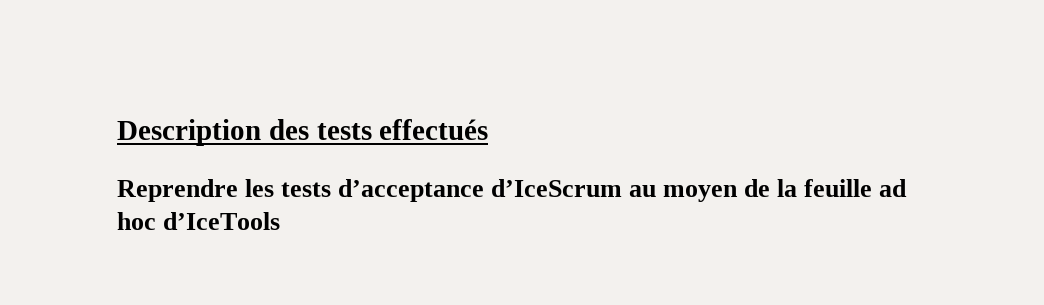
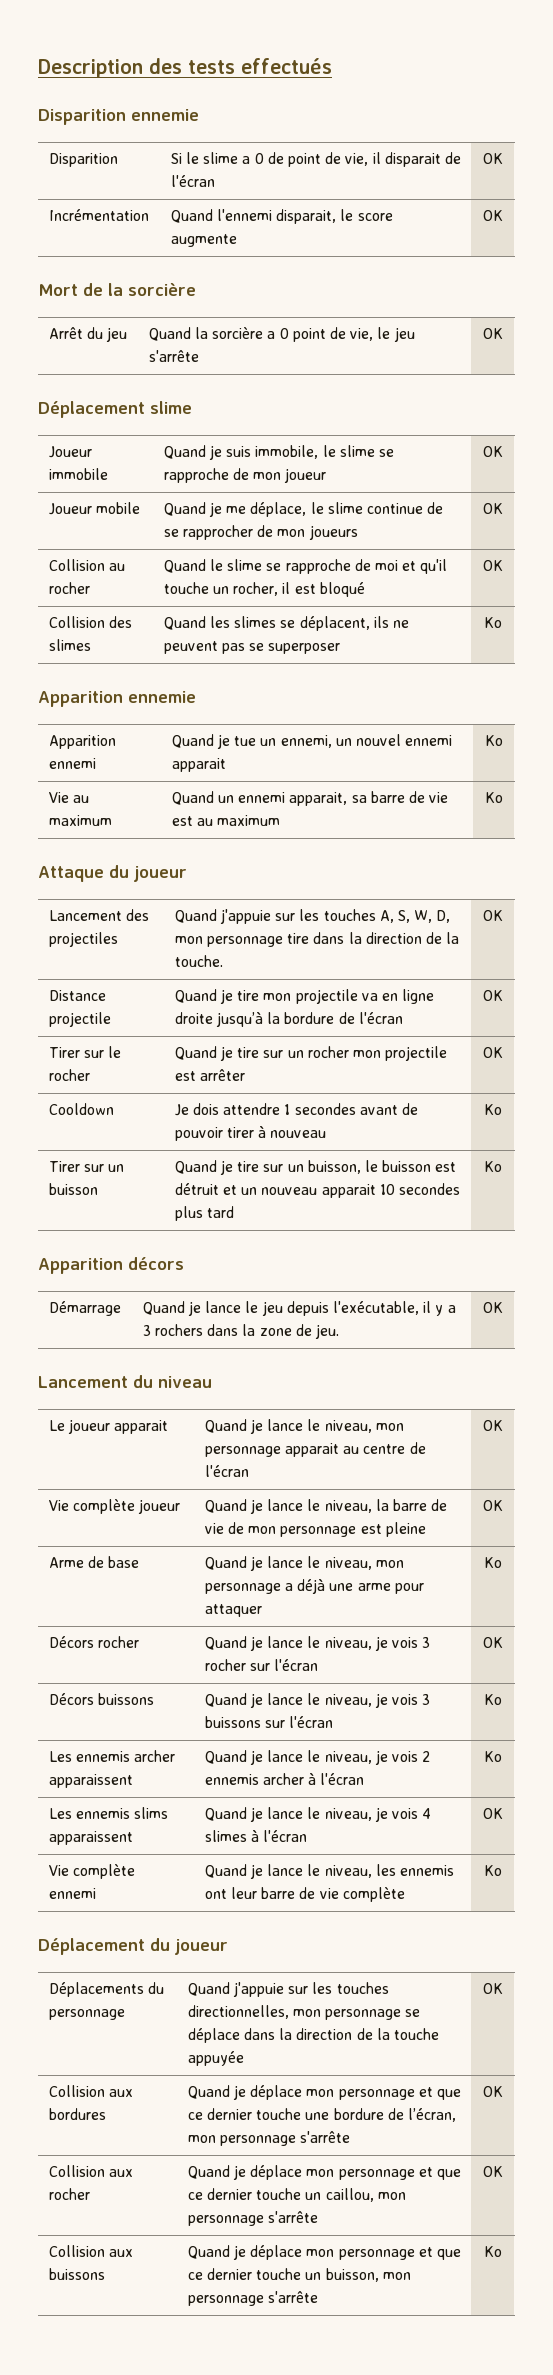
- Reprendre les tests d’acceptance d’IceScrum au moyen de la feuille ad hoc d’IceTools
+ Disparition ennemie
+ Disparition | Si le slime a 0 de point de vie, il disparait de l'écran | OK
+ Incrémentation | Quand l'ennemi disparait, le score augmente | OK
+ Mort de la sorcière
+ Arrêt du jeu | Quand la sorcière a 0 point de vie, le jeu s'arrête | OK
+ Déplacement slime
+ Joueur immobile | Quand je suis immobile, le slime se rapproche de mon joueur | OK
+ Joueur mobile | Quand je me déplace, le slime continue de se rapprocher de mon joueurs | OK
+ Collision au rocher | Quand le slime se rapproche de moi et qu'il touche un rocher, il est bloqué | OK
+ Collision des slimes | Quand les slimes se déplacent, ils ne peuvent pas se superposer | Ko
+ Apparition ennemie
+ Apparition ennemi | Quand je tue un ennemi, un nouvel ennemi apparait | Ko
+ Vie au maximum | Quand un ennemi apparait, sa barre de vie est au maximum | Ko
+ Attaque du joueur
+ Lancement des projectiles | Quand j'appuie sur les touches A, S, W, D, mon personnage tire dans la direction de la touche. | OK
+ Distance projectile | Quand je tire mon projectile va en ligne droite jusqu’à la bordure de l'écran | OK
+ Tirer sur le rocher | Quand je tire sur un rocher mon projectile est arrêter | OK
+ Cooldown | Je dois attendre 1 secondes avant de pouvoir tirer à nouveau | Ko
+ Tirer sur un buisson | Quand je tire sur un buisson, le buisson est détruit et un nouveau apparait 10 secondes plus tard | Ko
+ Apparition décors
+ Démarrage | Quand je lance le jeu depuis l'exécutable, il y a 3 rochers dans la zone de jeu. | OK
+ Lancement du niveau
+ Le joueur apparait | Quand je lance le niveau, mon personnage apparait au centre de l'écran | OK
+ Vie complète joueur | Quand je lance le niveau, la barre de vie de mon personnage est pleine | OK
+ Arme de base | Quand je lance le niveau, mon personnage a déjà une arme pour attaquer | Ko
+ Décors rocher | Quand je lance le niveau, je vois 3 rocher sur l'écran | OK
+ Décors buissons | Quand je lance le niveau, je vois 3 buissons sur l'écran | Ko
+ Les ennemis archer apparaissent | Quand je lance le niveau, je vois 2 ennemis archer à l'écran | Ko
+ Les ennemis slims apparaissent | Quand je lance le niveau, je vois 4 slimes à l'écran | OK
+ Vie complète ennemi | Quand je lance le niveau, les ennemis ont leur barre de vie complète | Ko
+ Déplacement du joueur
+ Déplacements du personnage | Quand j'appuie sur les touches directionnelles, mon personnage se déplace dans la direction de la touche appuyée | OK
+ Collision aux bordures | Quand je déplace mon personnage et que ce dernier touche une bordure de l’écran, mon personnage s'arrête | OK
+ Collision aux rocher | Quand je déplace mon personnage et que ce dernier touche un caillou, mon personnage s'arrête | OK
+ Collision aux buissons | Quand je déplace mon personnage et que ce dernier touche un buisson, mon personnage s'arrête | Ko

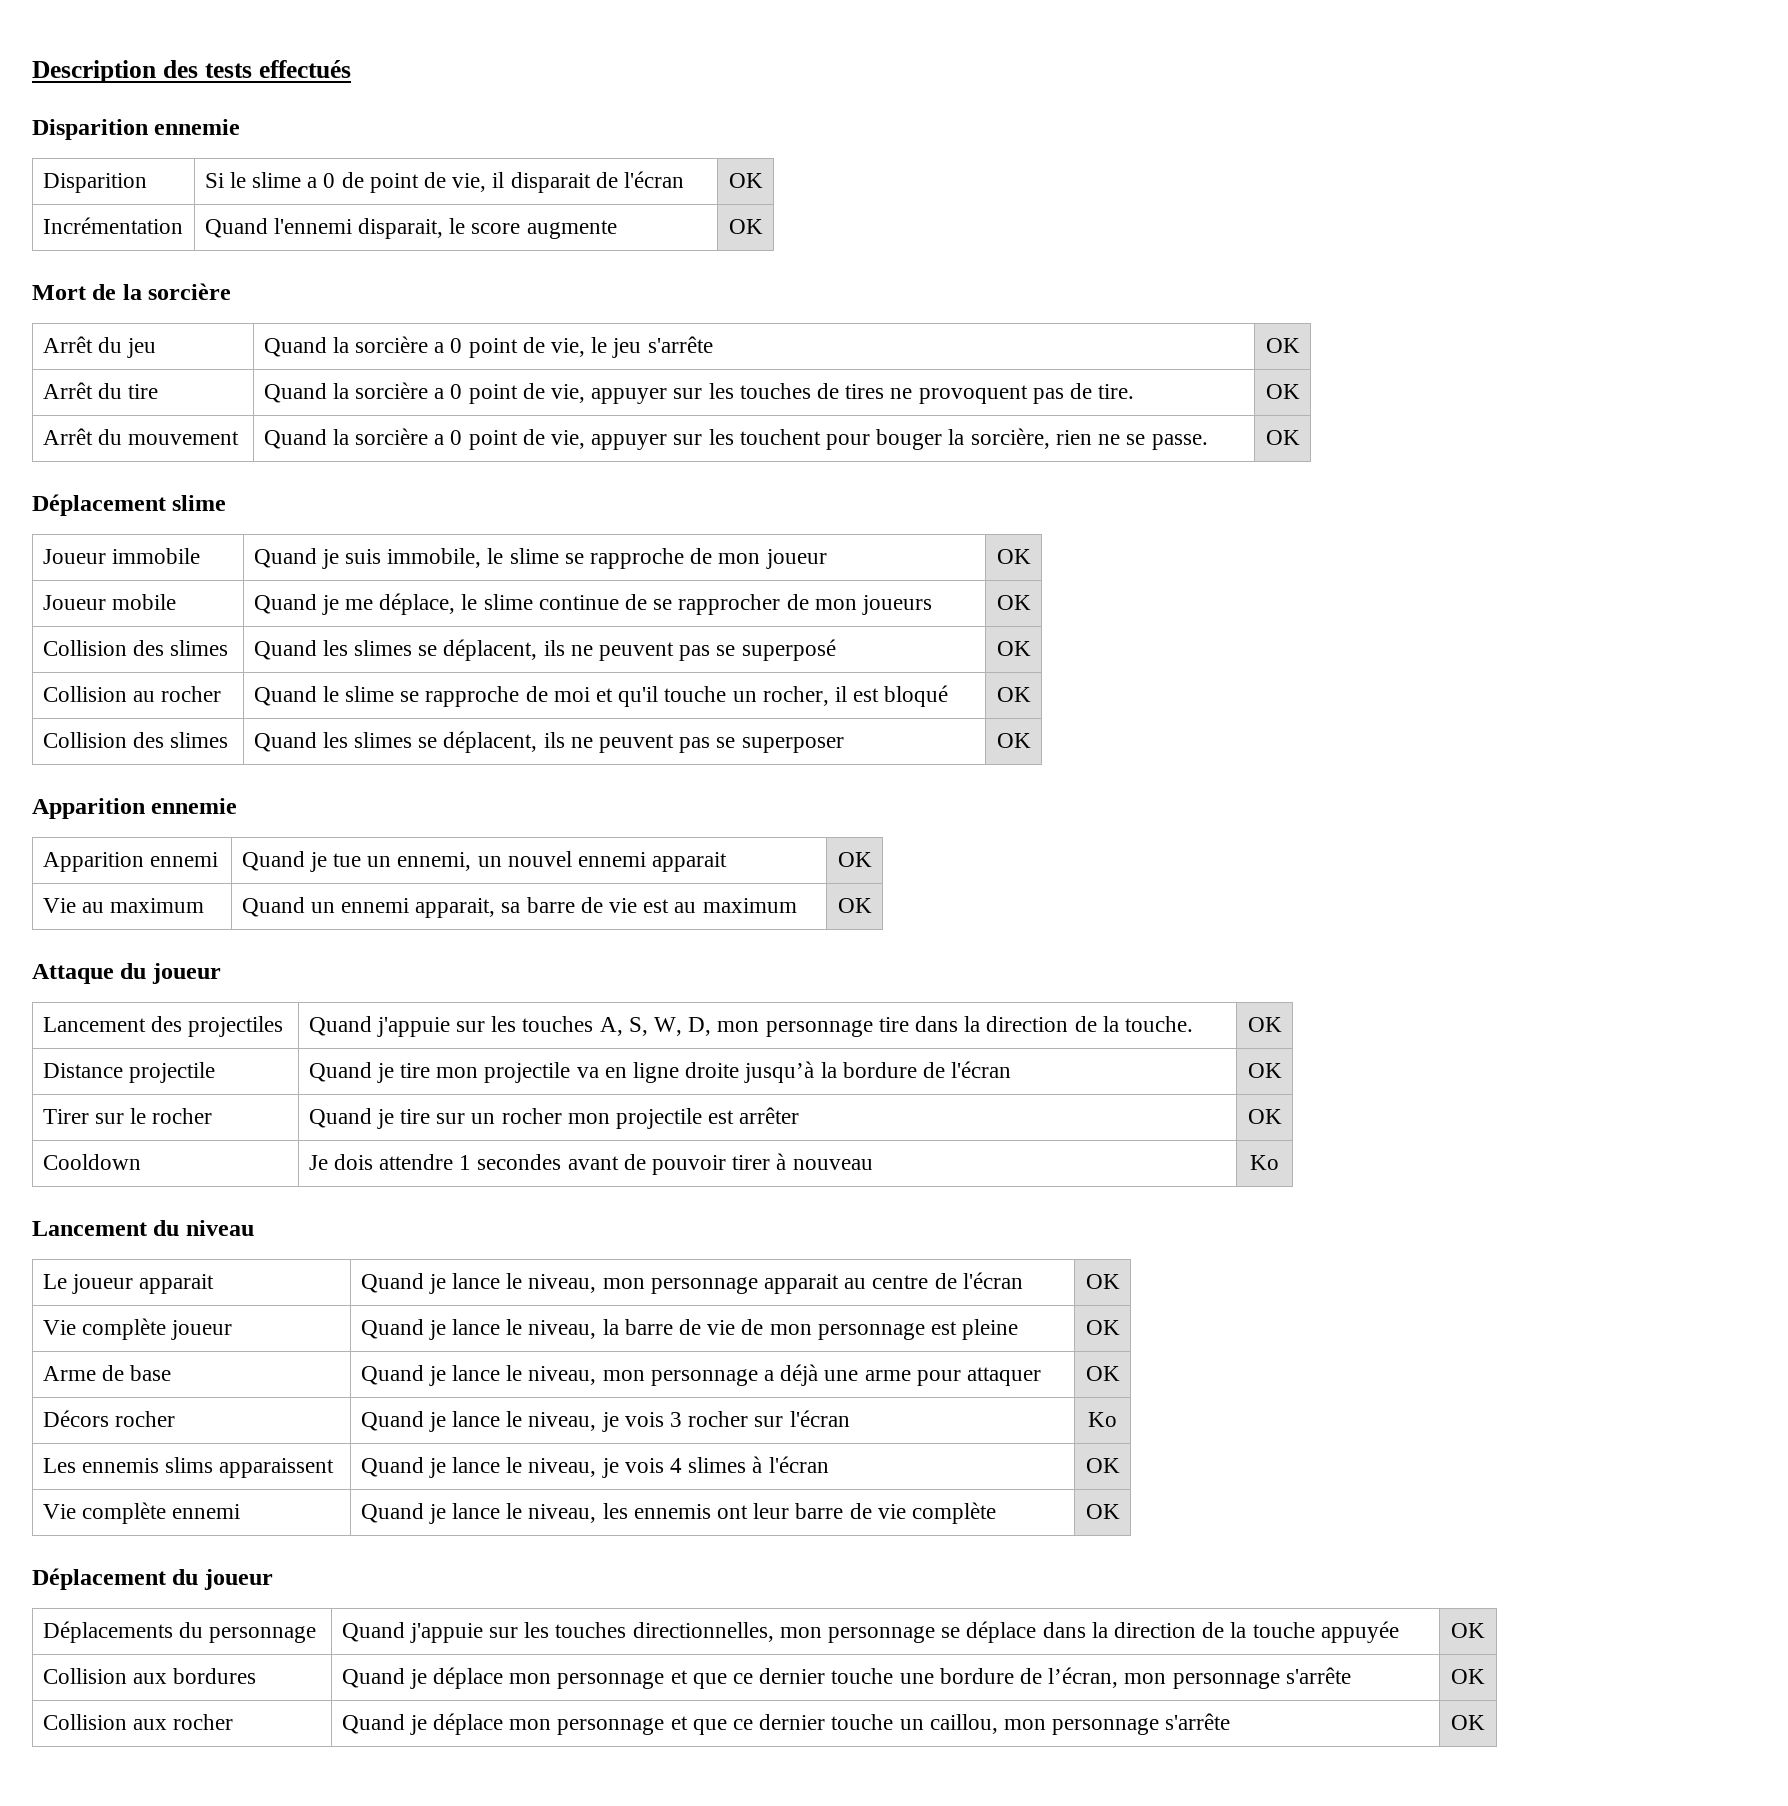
+ Arrêt du tire | Quand la sorcière a 0 point de vie, appuyer sur les touches de tires ne provoquent pas de tire. | OK
+ Arrêt du mouvement | Quand la sorcière a 0 point de vie, appuyer sur les touchent pour bouger la sorcière, rien ne se passe. | OK
+ Collision des slimes | Quand les slimes se déplacent, ils ne peuvent pas se superposé | OK
- Collision des slimes | Quand les slimes se déplacent, ils ne peuvent pas se superposer | Ko
+ Collision des slimes | Quand les slimes se déplacent, ils ne peuvent pas se superposer | OK
- Apparition ennemi | Quand je tue un ennemi, un nouvel ennemi apparait | Ko
+ Apparition ennemi | Quand je tue un ennemi, un nouvel ennemi apparait | OK
- Vie au maximum | Quand un ennemi apparait, sa barre de vie est au maximum | Ko
+ Vie au maximum | Quand un ennemi apparait, sa barre de vie est au maximum | OK
- Tirer sur un buisson | Quand je tire sur un buisson, le buisson est détruit et un nouveau apparait 10 secondes plus tard | Ko
- Apparition décors
- Démarrage | Quand je lance le jeu depuis l'exécutable, il y a 3 rochers dans la zone de jeu. | OK
- Arme de base | Quand je lance le niveau, mon personnage a déjà une arme pour attaquer | Ko
+ Arme de base | Quand je lance le niveau, mon personnage a déjà une arme pour attaquer | OK
- Décors rocher | Quand je lance le niveau, je vois 3 rocher sur l'écran | OK
- Décors buissons | Quand je lance le niveau, je vois 3 buissons sur l'écran | Ko
- Les ennemis archer apparaissent | Quand je lance le niveau, je vois 2 ennemis archer à l'écran | Ko
+ Décors rocher | Quand je lance le niveau, je vois 3 rocher sur l'écran | Ko
- Vie complète ennemi | Quand je lance le niveau, les ennemis ont leur barre de vie complète | Ko
+ Vie complète ennemi | Quand je lance le niveau, les ennemis ont leur barre de vie complète | OK
- Collision aux buissons | Quand je déplace mon personnage et que ce dernier touche un buisson, mon personnage s'arrête | Ko

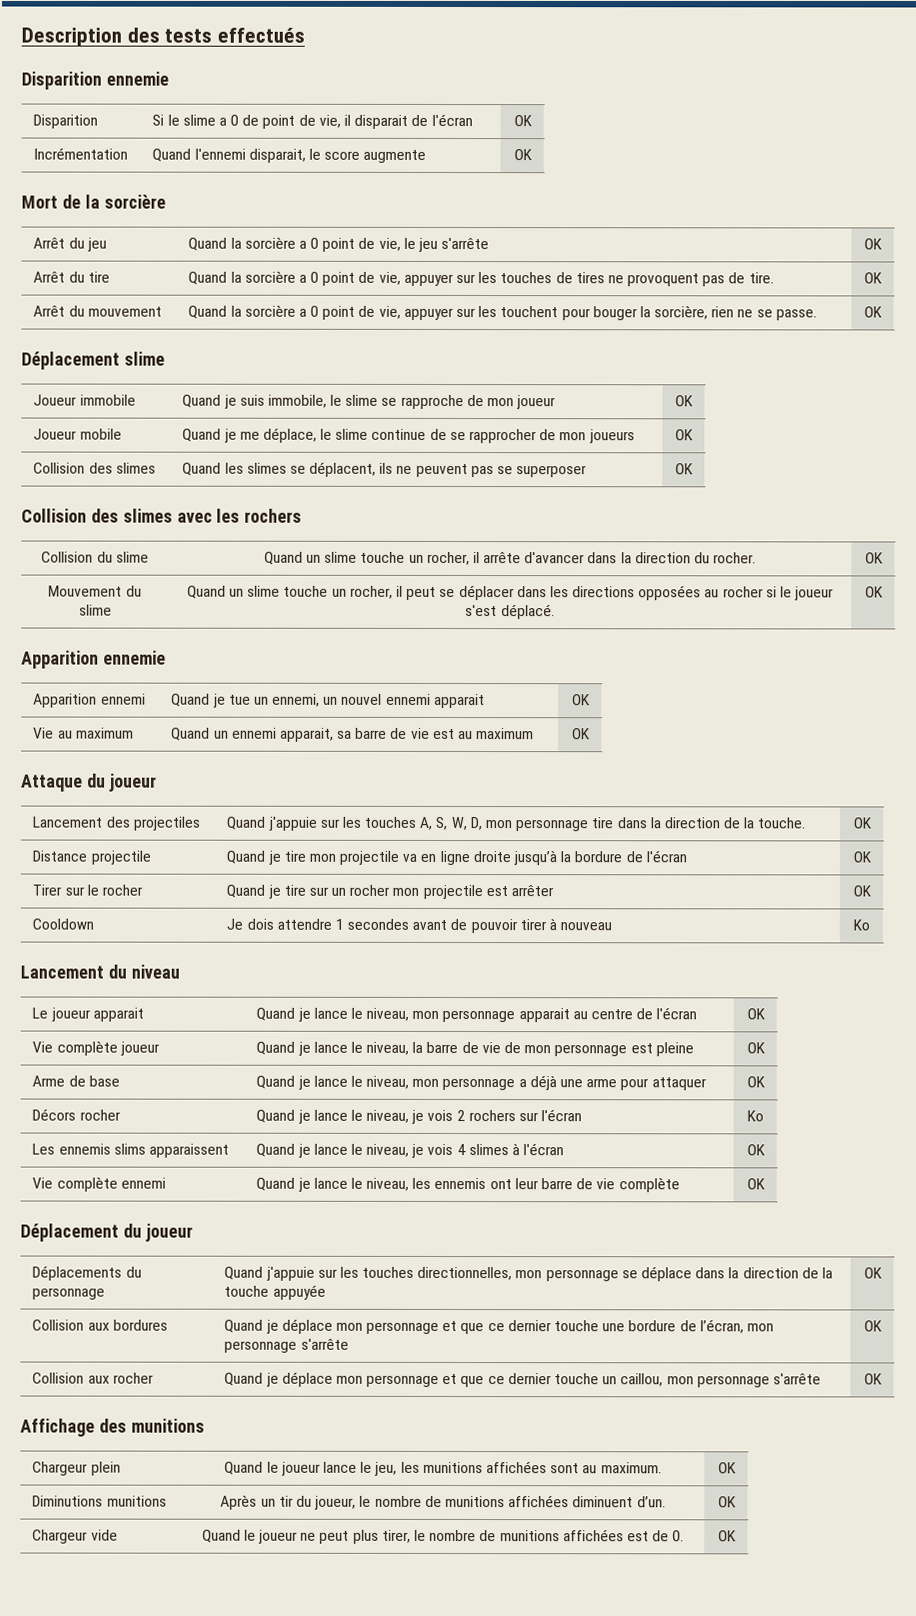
- Collision des slimes | Quand les slimes se déplacent, ils ne peuvent pas se superposé | OK
- Collision au rocher | Quand le slime se rapproche de moi et qu'il touche un rocher, il est bloqué | OK
  Collision des slimes | Quand les slimes se déplacent, ils ne peuvent pas se superposer | OK
+ Collision des slimes avec les rochers
+ Collision du slime | Quand un slime touche un rocher, il arrête d'avancer dans la direction du rocher. | OK
+ Mouvement du slime | Quand un slime touche un rocher, il peut se déplacer dans les directions opposées au rocher si le joueur s'est déplacé. | OK
- Décors rocher | Quand je lance le niveau, je vois 3 rocher sur l'écran | Ko
+ Décors rocher | Quand je lance le niveau, je vois 2 rochers sur l'écran | Ko
+ Affichage des munitions
+ Chargeur plein | Quand le joueur lance le jeu, les munitions affichées sont au maximum. | OK
+ Diminutions munitions | Après un tir du joueur, le nombre de munitions affichées diminuent d’un. | OK
+ Chargeur vide | Quand le joueur ne peut plus tirer, le nombre de munitions affichées est de 0. | OK

